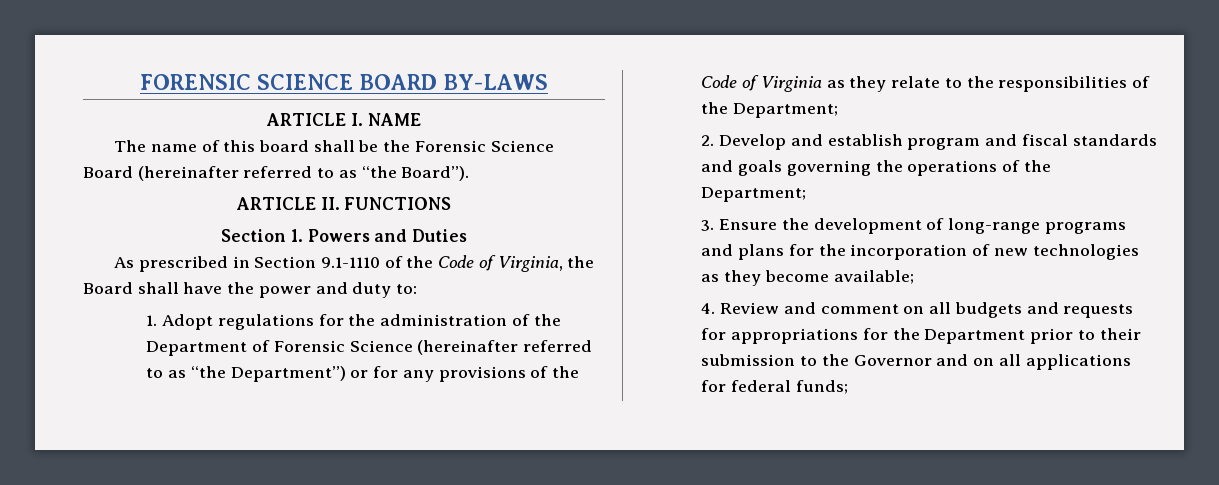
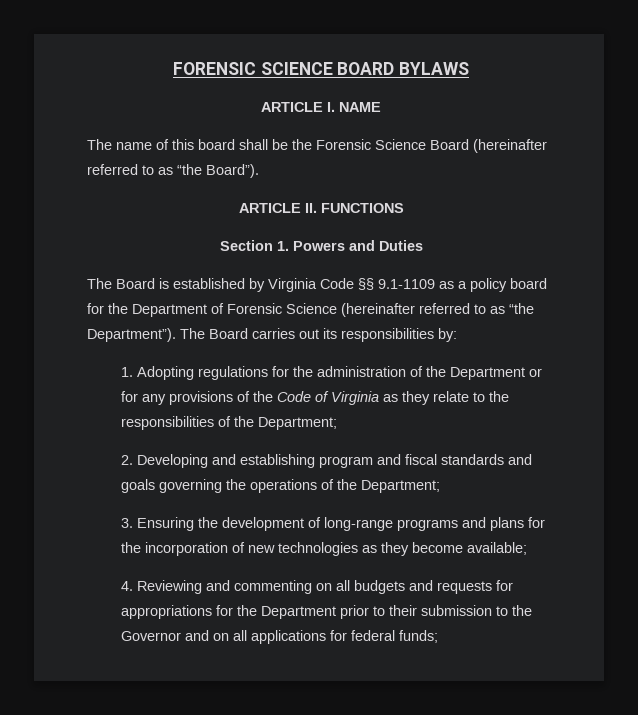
- FORENSIC SCIENCE BOARD BY-LAWS
+ FORENSIC SCIENCE BOARD BYLAWS
- As prescribed in Section 9.1-1110 of the Code of Virginia, the Board shall have the power and duty to:
- 1. Adopt regulations for the administration of the Department of Forensic Science (hereinafter referred to as “the Department”) or for any provisions of the Code of Virginia as they relate to the responsibilities of the Department;
+ The Board is established by Virginia Code §§ 9.1-1109 as a policy board for the Department of Forensic Science (hereinafter referred to as “the Department”). The Board carries out its responsibilities by:
+ 1. Adopting regulations for the administration of the Department or for any provisions of the Code of Virginia as they relate to the responsibilities of the Department;
- 2. Develop and establish program and fiscal standards and goals governing the operations of the Department;
+ 2. Developing and establishing program and fiscal standards and goals governing the operations of the Department;
- 3. Ensure the development of long-range programs and plans for the incorporation of new technologies as they become available;
+ 3. Ensuring the development of long-range programs and plans for the incorporation of new technologies as they become available;
- 4. Review and comment on all budgets and requests for appropriations for the Department prior to their submission to the Governor and on all applications for federal funds;
+ 4. Reviewing and commenting on all budgets and requests for appropriations for the Department prior to their submission to the Governor and on all applications for federal funds;

